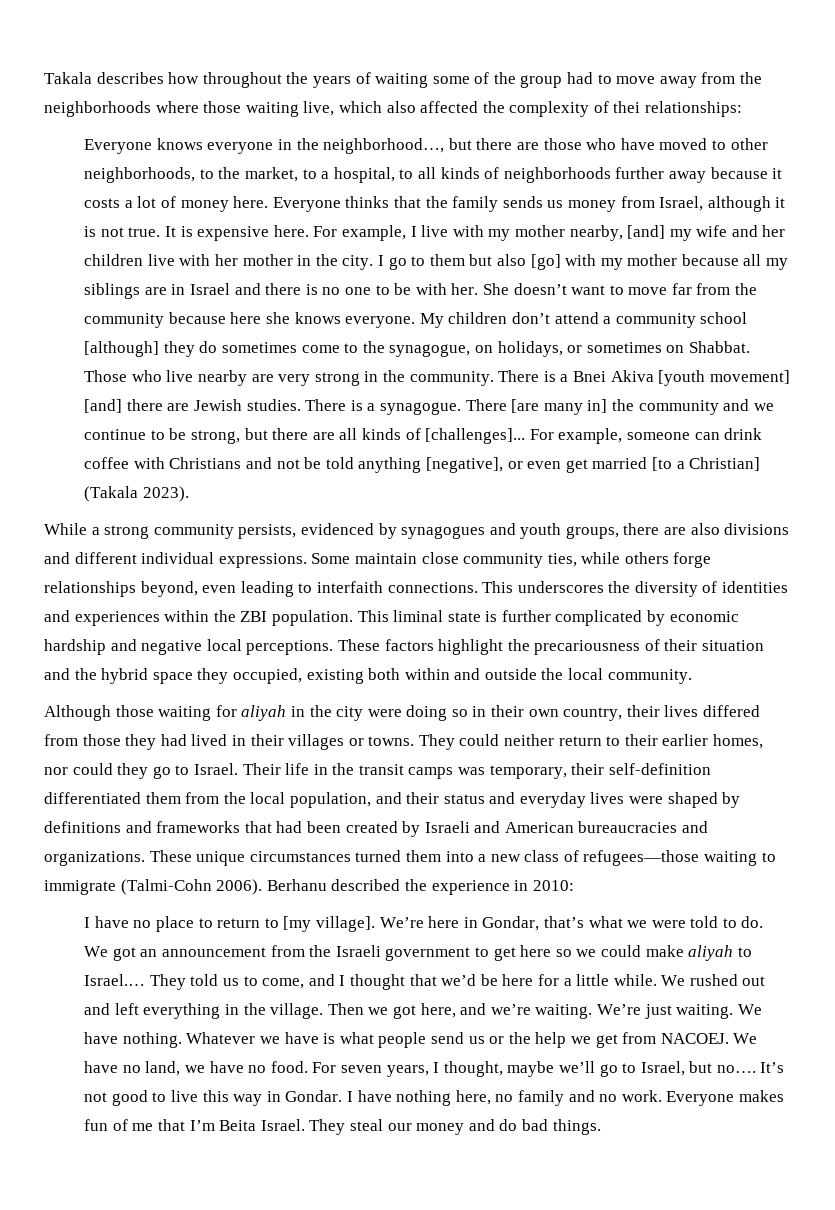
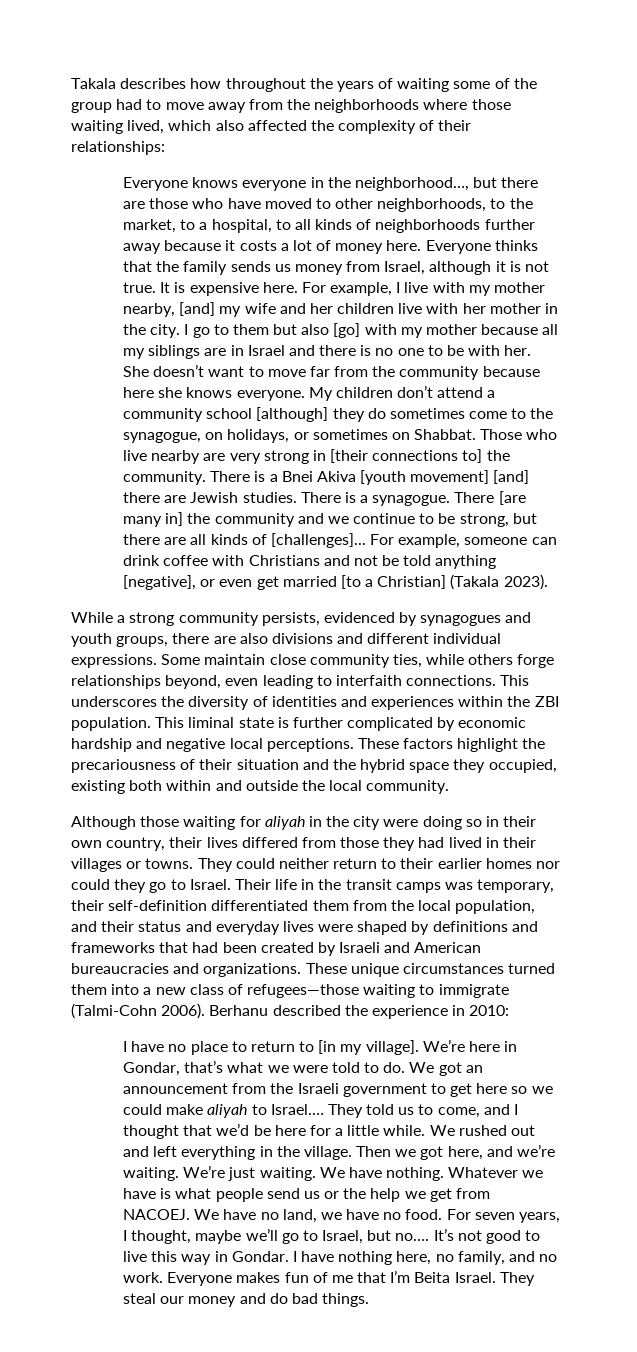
- Takala describes how throughout the years of waiting some of the group had to move away from the neighborhoods where those waiting live, which also affected the complexity of thei relationships:
+ Takala describes how throughout the years of waiting some of the group had to move away from the neighborhoods where those waiting lived, which also affected the complexity of their relationships:
- Those who live nearby are very strong in the community.
+ Those who live nearby are very strong in [their connections to] the community.
- They could neither return to their earlier homes, nor could they go to Israel.
+ They could neither return to their earlier homes nor could they go to Israel.
- I have no place to return to [my village].
+ I have no place to return to [in my village].
- I have nothing here, no family and no work.
+ I have nothing here, no family, and no work.

